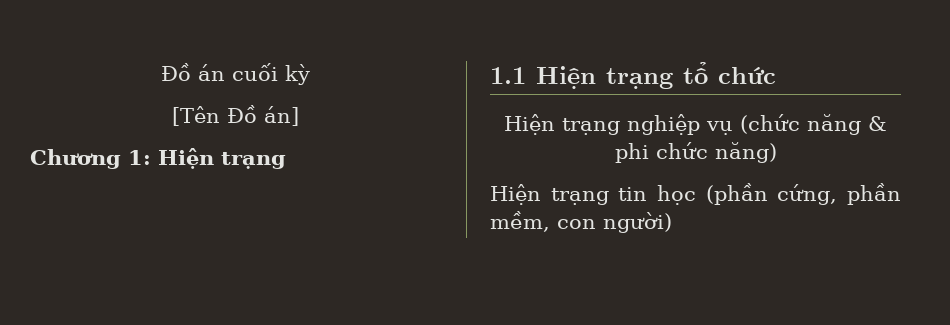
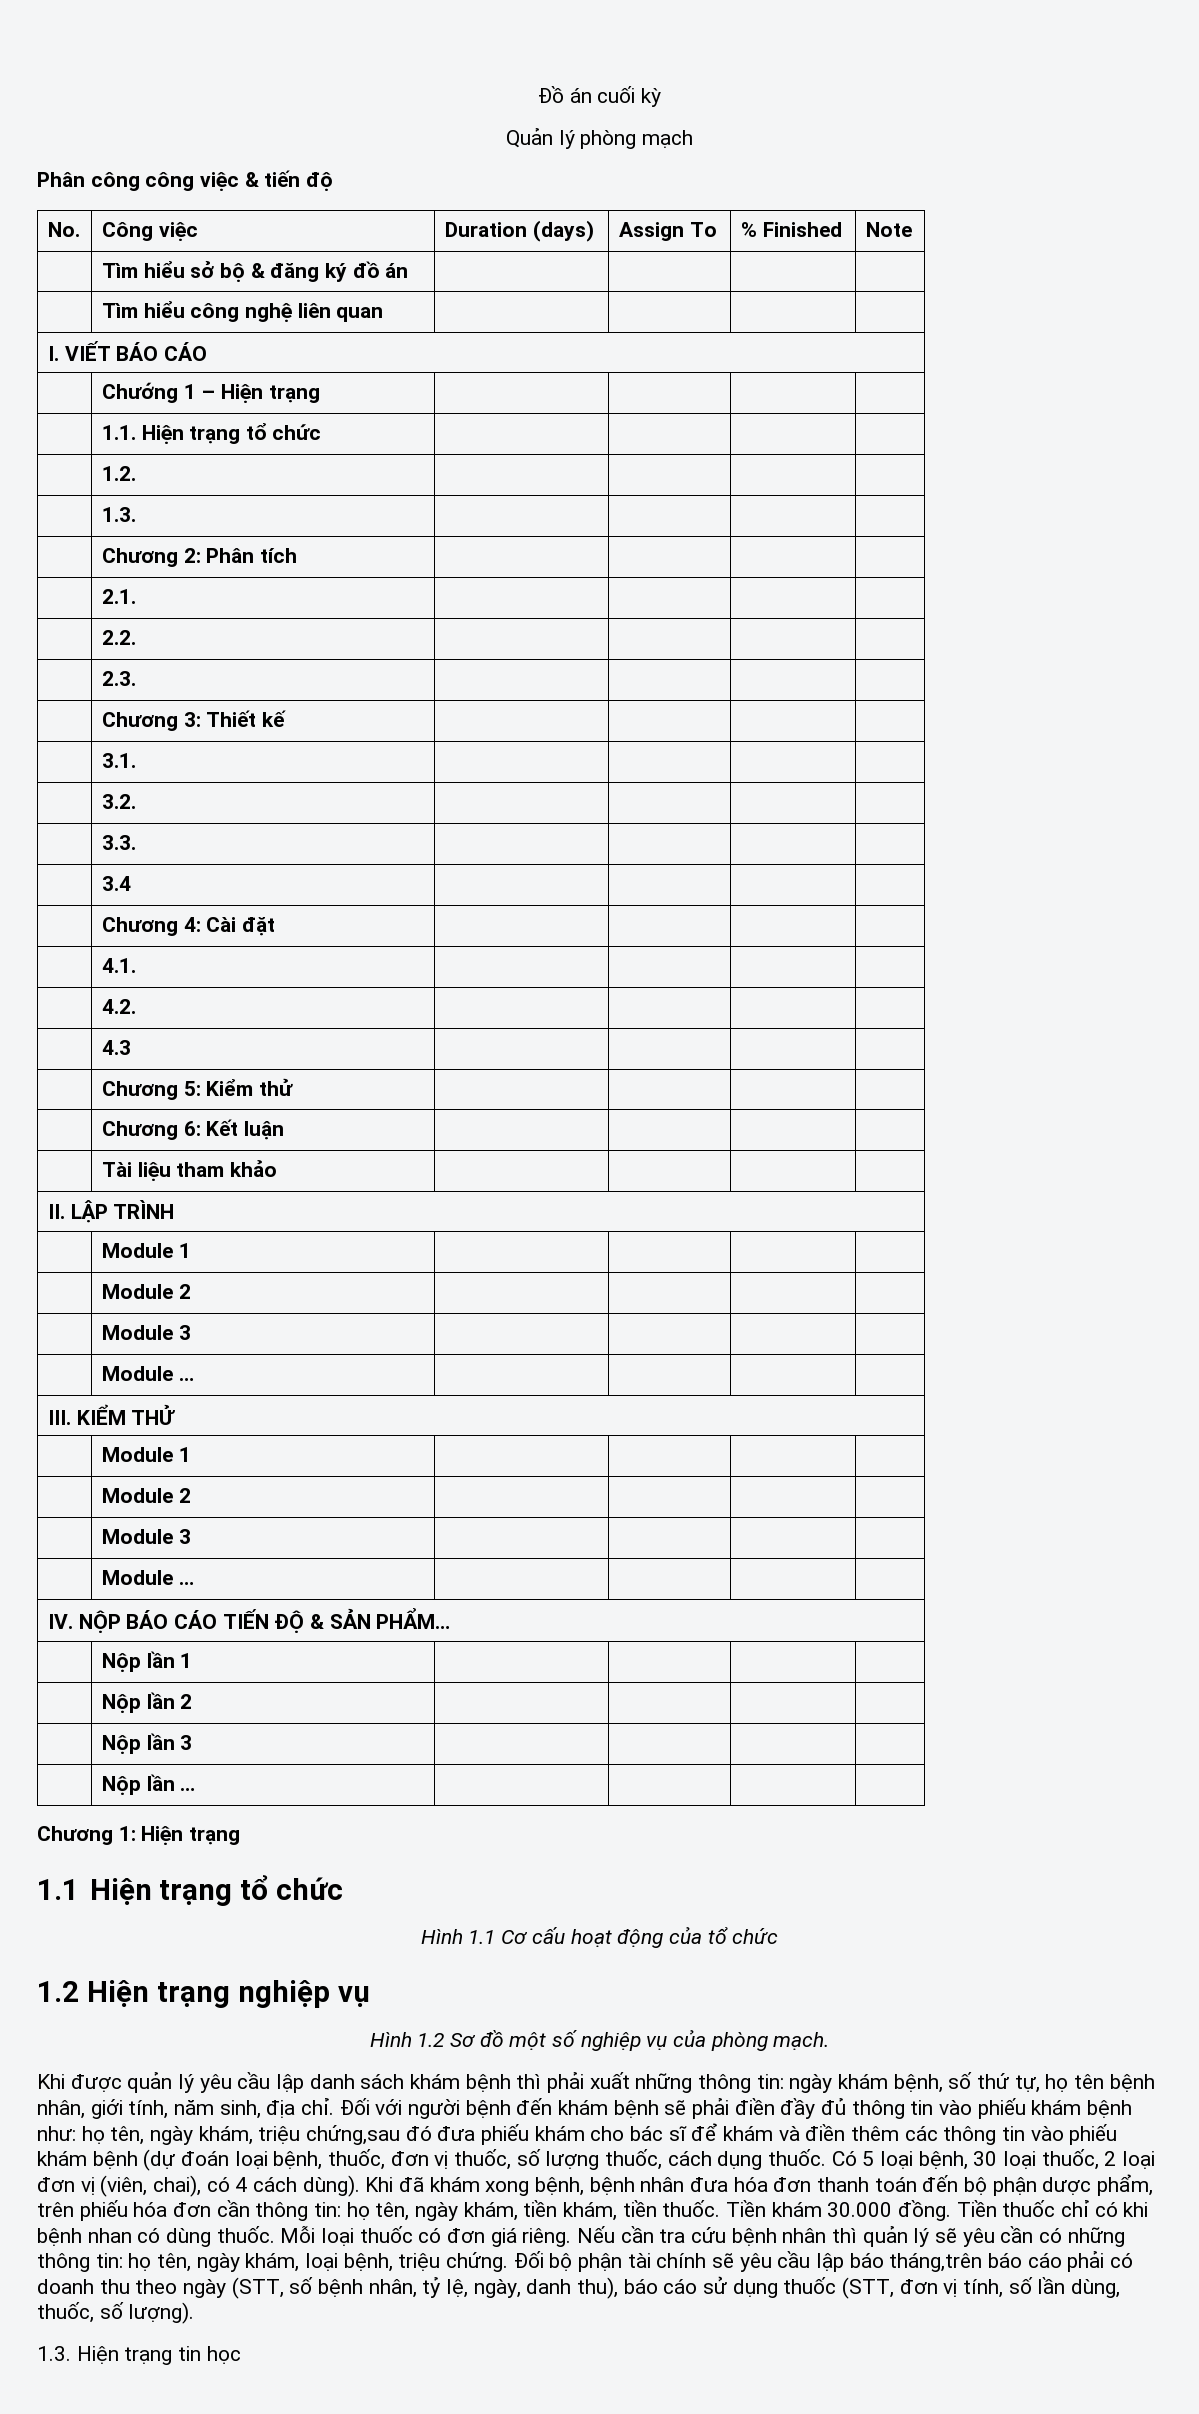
- [Tên Đồ án]
+ Quản lý phòng mạch
+ Phân công công việc & tiến độ
+ No. | Công việc | Duration (days) | Assign To | % Finished | Note
+ | Tìm hiểu sở bộ & đăng ký đồ án | | | |
+ | Tìm hiểu công nghệ liên quan | | | |
+ I. VIẾT BÁO CÁO
+ | Chướng 1 – Hiện trạng | | | |
+ | 1.1. Hiện trạng tổ chức | | | |
+ | 1.2. | | | |
+ | 1.3. | | | |
+ | Chương 2: Phân tích | | | |
+ | 2.1. | | | |
+ | 2.2. | | | |
+ | 2.3. | | | |
+ | Chương 3: Thiết kế | | | |
+ | 3.1. | | | |
+ | 3.2. | | | |
+ | 3.3. | | | |
+ | 3.4 | | | |
+ | Chương 4: Cài đặt | | | |
+ | 4.1. | | | |
+ | 4.2. | | | |
+ | 4.3 | | | |
+ | Chương 5: Kiểm thử | | | |
+ | Chương 6: Kết luận | | | |
+ | Tài liệu tham khảo | | | |
+ II. LẬP TRÌNH
+ | Module 1 | | | |
+ | Module 2 | | | |
+ | Module 3 | | | |
+ | Module … | | | |
+ III. KIỂM THỬ
+ | Module 1 | | | |
+ | Module 2 | | | |
+ | Module 3 | | | |
+ | Module … | | | |
+ IV. NỘP BÁO CÁO TIẾN ĐỘ & SẢN PHẨM…
+ | Nộp lần 1 | | | |
+ | Nộp lần 2 | | | |
+ | Nộp lần 3 | | | |
+ | Nộp lần … | | | |
- Hiện trạng nghiệp vụ (chức năng & phi chức năng)
- Hiện trạng tin học (phần cứng, phần mềm, con người)
+ Hình 1.1 Cơ cấu hoạt động của tổ chức
+ 1.2 Hiện trạng nghiệp vụ
+ Hình 1.2 Sơ đồ một số nghiệp vụ của phòng mạch.
+ Khi được quản lý yêu cầu lập danh sách khám bệnh thì phải xuất những thông tin: ngày khám bệnh, số thứ tự, họ tên bệnh nhân, giới tính, năm sinh, địa chỉ. Đối với người bệnh đến khám bệnh sẽ phải điền đầy đủ thông tin vào phiếu khám bệnh như: họ tên, ngày khám, triệu chứng,sau đó đưa phiếu khám cho bác sĩ để khám và điền thêm các thông tin vào phiếu khám bệnh (dự đoán loại bệnh, thuốc, đơn vị thuốc, số lượng thuốc, cách dụng thuốc. Có 5 loại bệnh, 30 loại thuốc, 2 loại đơn vị (viên, chai), có 4 cách dùng). Khi đã khám xong bệnh, bệnh nhân đưa hóa đơn thanh toán đến bộ phận dược phẩm, trên phiếu hóa đơn cần thông tin: họ tên, ngày khám, tiền khám, tiền thuốc. Tiền khám 30.000 đồng. Tiền thuốc chỉ có khi bệnh nhan có dùng thuốc. Mỗi loại thuốc có đơn giá riêng. Nếu cần tra cứu bệnh nhân thì quản lý sẽ yêu cần có những thông tin: họ tên, ngày khám, loại bệnh, triệu chứng. Đối bộ phận tài chính sẽ yêu cầu lập báo tháng,trên báo cáo phải có doanh thu theo ngày (STT, số bệnh nhân, tỷ lệ, ngày, danh thu), báo cáo sử dụng thuốc (STT, đơn vị tính, số lần dùng, thuốc, số lượng).
+ 1.3. Hiện trạng tin học

